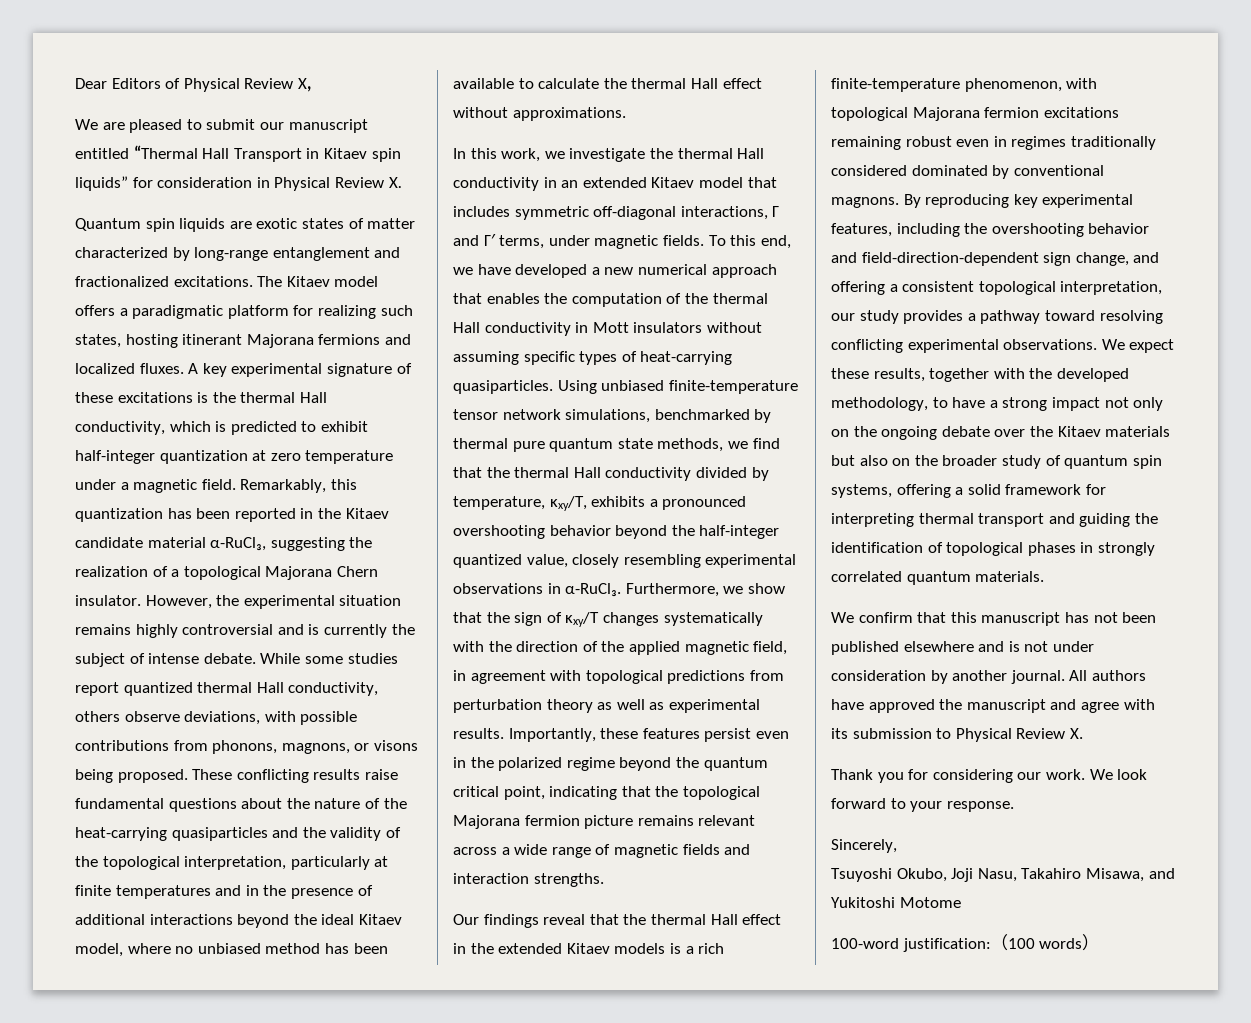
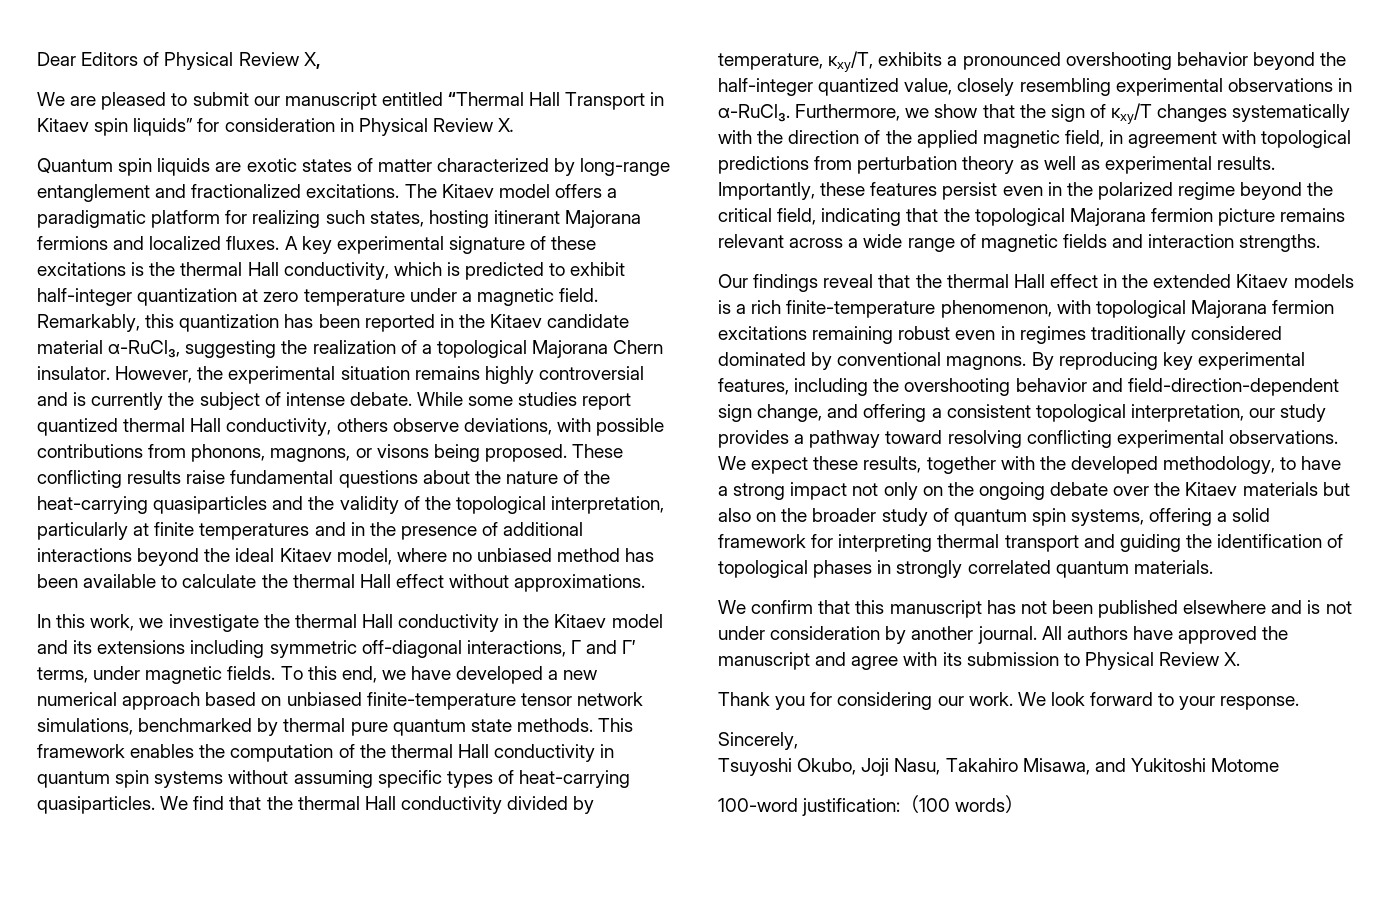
- In this work, we investigate the thermal Hall conductivity in an extended Kitaev model that includes symmetric off-diagonal interactions, Γ and Γ′ terms, under magnetic fields.
+ In this work, we investigate the thermal Hall conductivity in the Kitaev model and its extensions including symmetric off-diagonal interactions, Γ and Γ′ terms, under magnetic fields.
- To this end, we have developed a new numerical approach that enables the computation of the thermal Hall conductivity in Mott insulators without assuming specific types of heat-carrying quasiparticles. Using unbiased finite-temperature tensor network simulations, benchmarked by thermal pure quantum state methods, we find that the thermal Hall conductivity divided by temperature, κxy/T, exhibits a pronounced overshooting behavior beyond the half-integer quantized value, closely resembling experimental observations in α-RuCl₃.
+ To this end, we have developed a new numerical approach based on unbiased finite-temperature tensor network simulations, benchmarked by thermal pure quantum state methods. This framework enables the computation of the thermal Hall conductivity in quantum spin systems without assuming specific types of heat-carrying quasiparticles. We find that the thermal Hall conductivity divided by temperature, κxy/T, exhibits a pronounced overshooting behavior beyond the half-integer quantized value, closely resembling experimental observations in α-RuCl₃.
- Importantly, these features persist even in the polarized regime beyond the quantum critical point, indicating that the topological Majorana fermion picture remains relevant across a wide range of magnetic fields and interaction strengths.
+ Importantly, these features persist even in the polarized regime beyond the critical field, indicating that the topological Majorana fermion picture remains relevant across a wide range of magnetic fields and interaction strengths.

